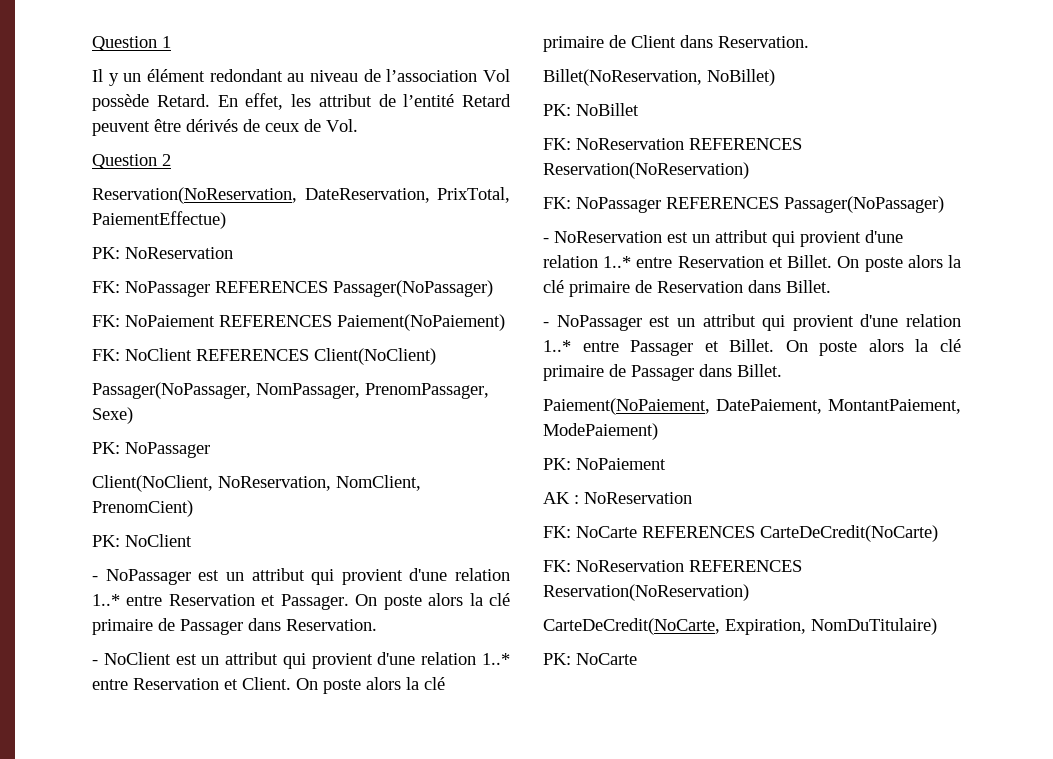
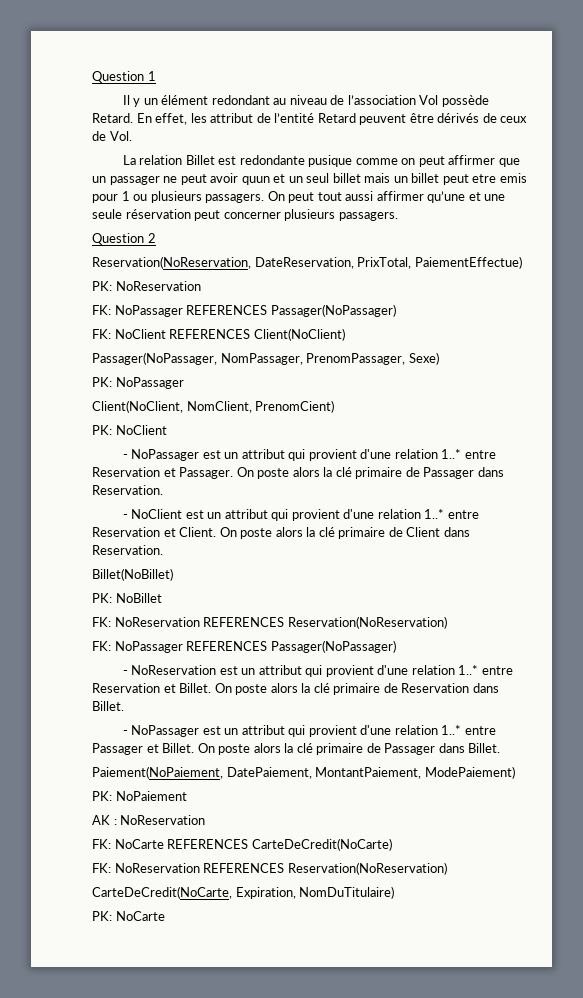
+ La relation Billet est redondante pusique comme on peut affirmer que un passager ne peut avoir quun et un seul billet mais un billet peut etre emis pour 1 ou plusieurs passagers. On peut tout aussi affirmer qu’une et une seule réservation peut concerner plusieurs passagers.
- FK: NoPaiement REFERENCES Paiement(NoPaiement)
- Client(NoClient, NoReservation, NomClient, PrenomCient)
+ Client(NoClient, NomClient, PrenomCient)
- Billet(NoReservation, NoBillet)
+ Billet(NoBillet)

